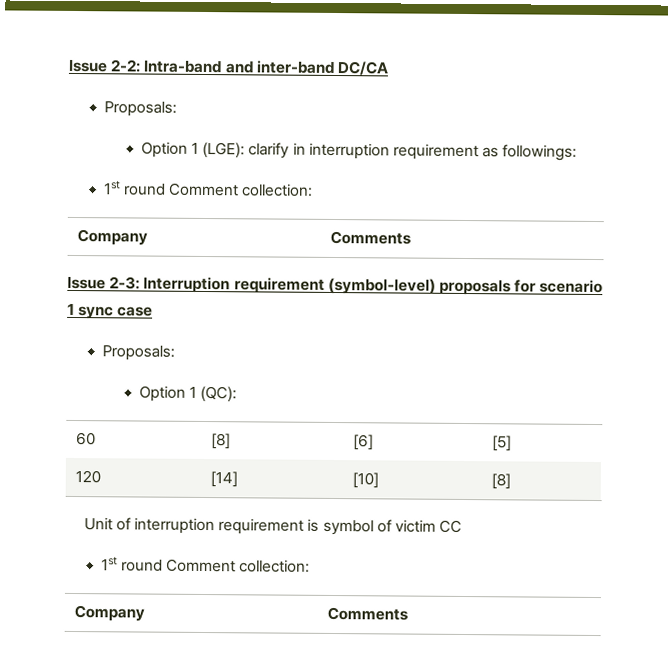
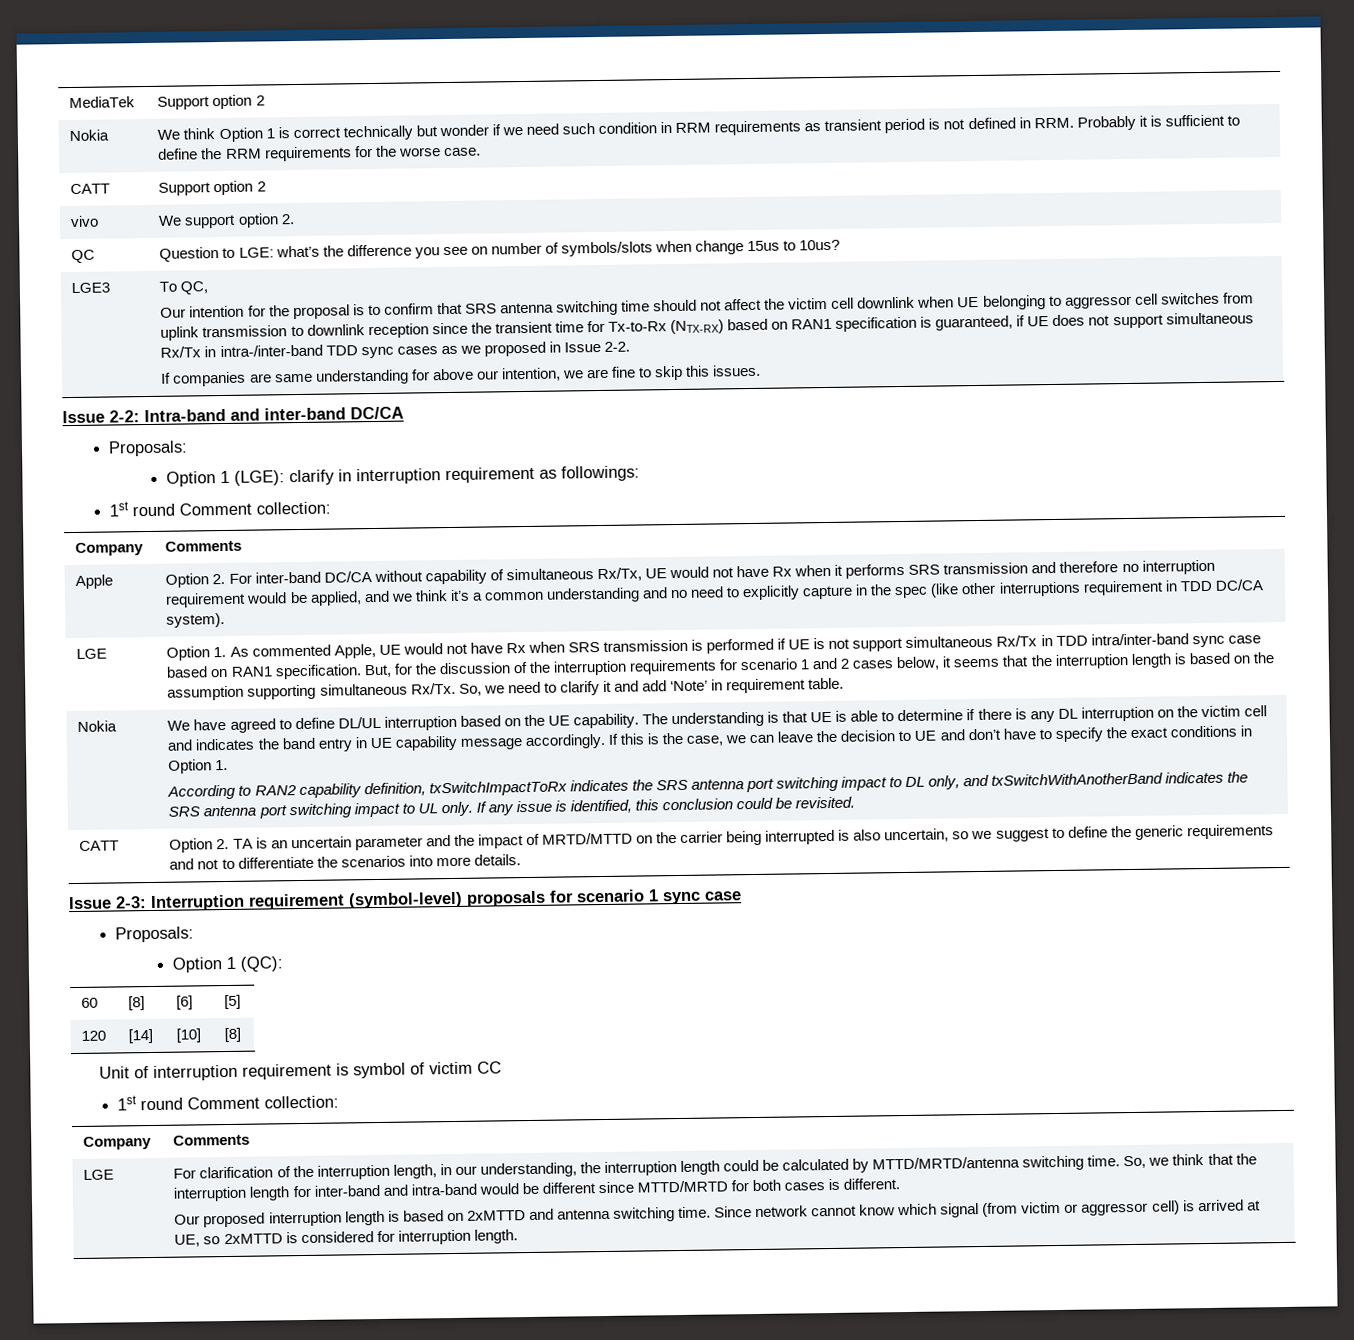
+ MediaTek | Support option 2
+ Nokia | We think Option 1 is correct technically but wonder if we need such condition in RRM requirements as transient period is not defined in RRM. Probably it is sufficient to define the RRM requirements for the worse case.
+ CATT | Support option 2
+ vivo | We support option 2.
+ QC | Question to LGE: what’s the difference you see on number of symbols/slots when change 15us to 10us?
+ LGE3 | To QC,
+ Our intention for the proposal is to confirm that SRS antenna switching time should not affect the victim cell downlink when UE belonging to aggressor cell switches from uplink transmission to downlink reception since the transient time for Tx-to-Rx (NTX-RX) based on RAN1 specification is guaranteed, if UE does not support simultaneous Rx/Tx in intra-/inter-band TDD sync cases as we proposed in Issue 2-2.
+ If companies are same understanding for above our intention, we are fine to skip this issues.
+ Apple | Option 2. For inter-band DC/CA without capability of simultaneous Rx/Tx, UE would not have Rx when it performs SRS transmission and therefore no interruption requirement would be applied, and we think it’s a common understanding and no need to explicitly capture in the spec (like other interruptions requirement in TDD DC/CA system).
+ LGE | Option 1. As commented Apple, UE would not have Rx when SRS transmission is performed if UE is not support simultaneous Rx/Tx in TDD intra/inter-band sync case based on RAN1 specification. But, for the discussion of the interruption requirements for scenario 1 and 2 cases below, it seems that the interruption length is based on the assumption supporting simultaneous Rx/Tx. So, we need to clarify it and add ‘Note’ in requirement table.
+ Nokia | We have agreed to define DL/UL interruption based on the UE capability. The understanding is that UE is able to determine if there is any DL interruption on the victim cell and indicates the band entry in UE capability message accordingly. If this is the case, we can leave the decision to UE and don’t have to specify the exact conditions in Option 1.
+ According to RAN2 capability definition, txSwitchImpactToRx indicates the SRS antenna port switching impact to DL only, and txSwitchWithAnotherBand indicates the SRS antenna port switching impact to UL only. If any issue is identified, this conclusion could be revisited.
+ CATT | Option 2. TA is an uncertain parameter and the impact of MRTD/MTTD on the carrier being interrupted is also uncertain, so we suggest to define the generic requirements and not to differentiate the scenarios into more details.
+ LGE | For clarification of the interruption length, in our understanding, the interruption length could be calculated by MTTD/MRTD/antenna switching time. So, we think that the interruption length for inter-band and intra-band would be different since MTTD/MRTD for both cases is different.
+ Our proposed interruption length is based on 2xMTTD and antenna switching time. Since network cannot know which signal (from victim or aggressor cell) is arrived at UE, so 2xMTTD is considered for interruption length.

